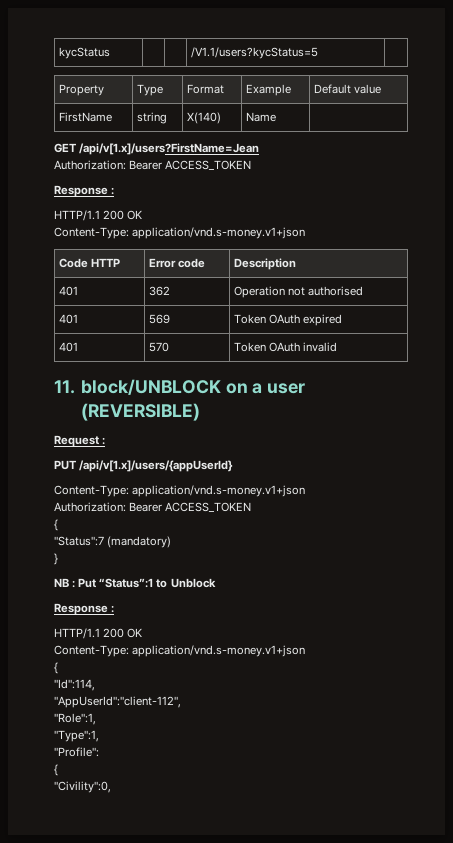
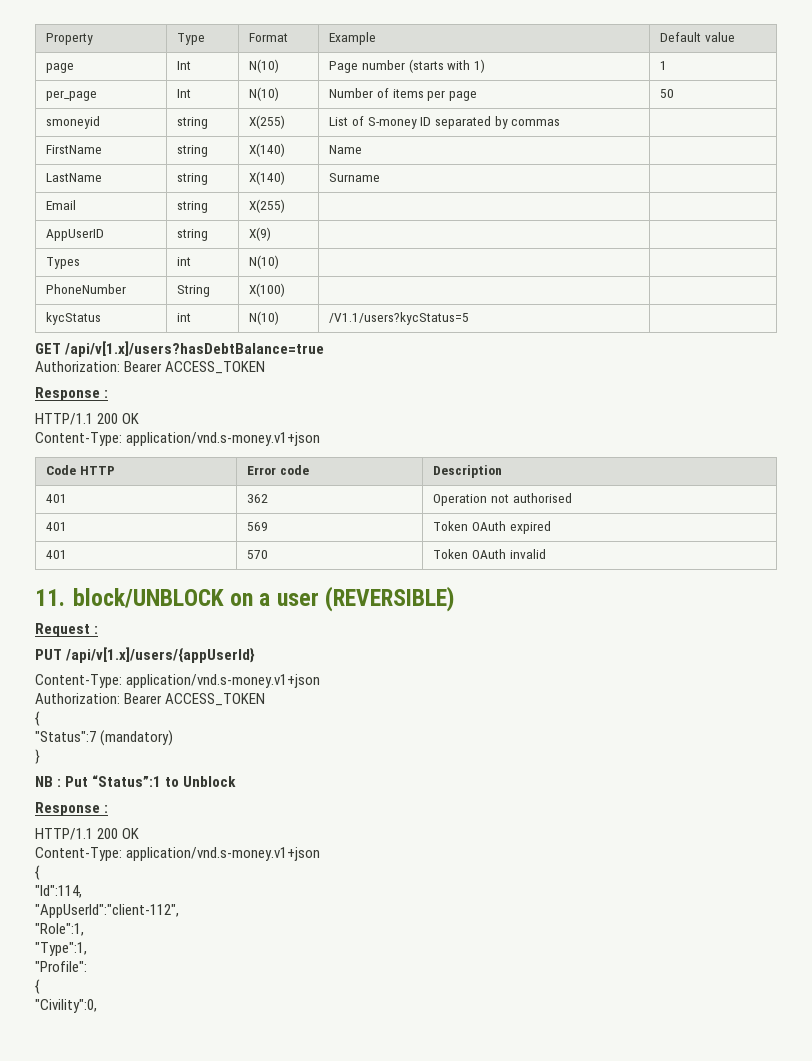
- kycStatus | | | /V1.1/users?kycStatus=5 |
+ page | Int | N(10) | Page number (starts with 1) | 1
+ per_page | Int | N(10) | Number of items per page | 50
+ smoneyid | string | X(255) | List of S-money ID separated by commas |
  FirstName | string | X(140) | Name |
+ LastName | string | X(140) | Surname |
+ Email | string | X(255) | |
+ AppUserID | string | X(9) | |
+ Types | int | N(10) | |
+ PhoneNumber | String | X(100) | |
+ kycStatus | int | N(10) | /V1.1/users?kycStatus=5 |
- GET /api/v[1.x]/users?FirstName=Jean
+ GET /api/v[1.x]/users?hasDebtBalance=true

